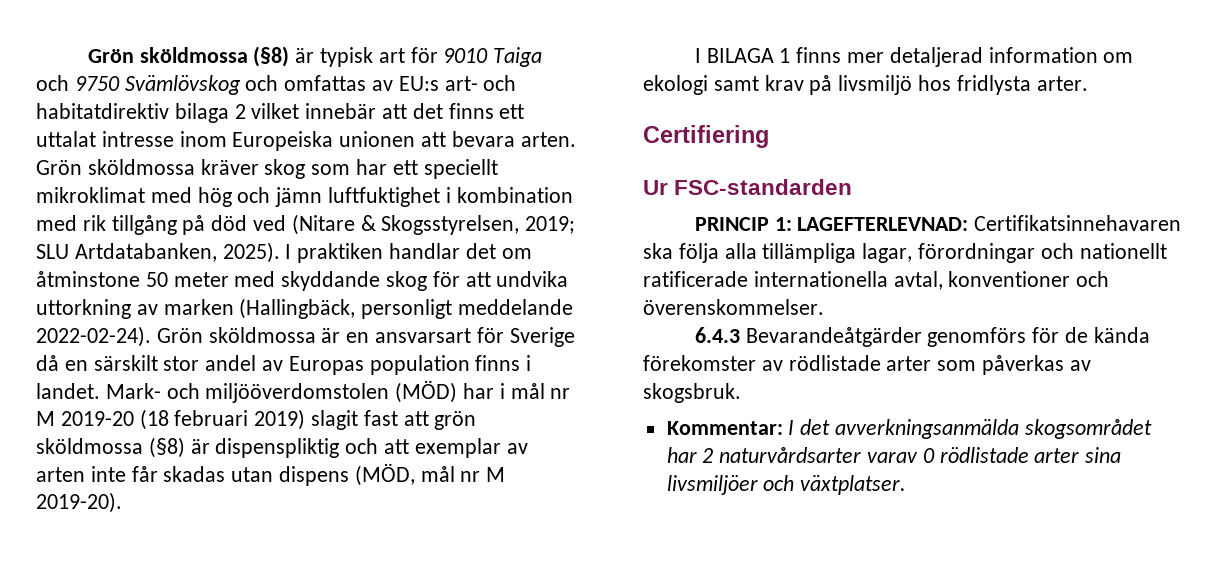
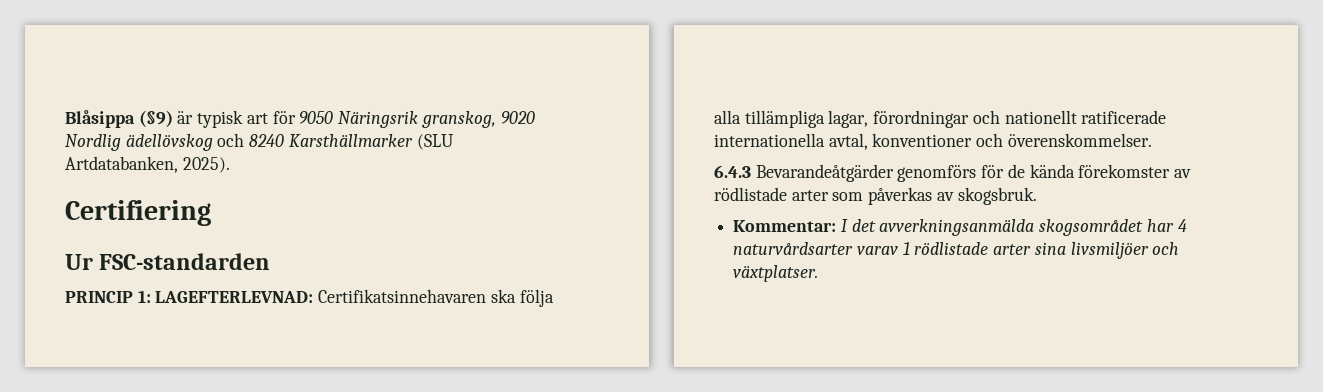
- Grön sköldmossa (§8) är typisk art för 9010 Taiga och 9750 Svämlövskog och omfattas av EU:s art- och habitatdirektiv bilaga 2 vilket innebär att det finns ett uttalat intresse inom Europeiska unionen att bevara arten. Grön sköldmossa kräver skog som har ett speciellt mikroklimat med hög och jämn luftfuktighet i kombination med rik tillgång på död ved (Nitare & Skogsstyrelsen, 2019; SLU Artdatabanken, 2025). I praktiken handlar det om åtminstone 50 meter med skyddande skog för att undvika uttorkning av marken (Hallingbäck, personligt meddelande 2022-02-24). Grön sköldmossa är en ansvarsart för Sverige då en särskilt stor andel av Europas population finns i landet. Mark- och miljööverdomstolen (MÖD) har i mål nr M 2019-20 (18 februari 2019) slagit fast att grön sköldmossa (§8) är dispenspliktig och att exemplar av arten inte får skadas utan dispens (MÖD, mål nr M 2019-20).
- I BILAGA 1 finns mer detaljerad information om ekologi samt krav på livsmiljö hos fridlysta arter.
+ Blåsippa (§9) är typisk art för 9050 Näringsrik granskog, 9020 Nordlig ädellövskog och 8240 Karsthällmarker (SLU Artdatabanken, 2025).
- Kommentar: I det avverkningsanmälda skogsområdet har 2 naturvårdsarter varav 0 rödlistade arter sina livsmiljöer och växtplatser.
+ Kommentar: I det avverkningsanmälda skogsområdet har 4 naturvårdsarter varav 1 rödlistade arter sina livsmiljöer och växtplatser.

